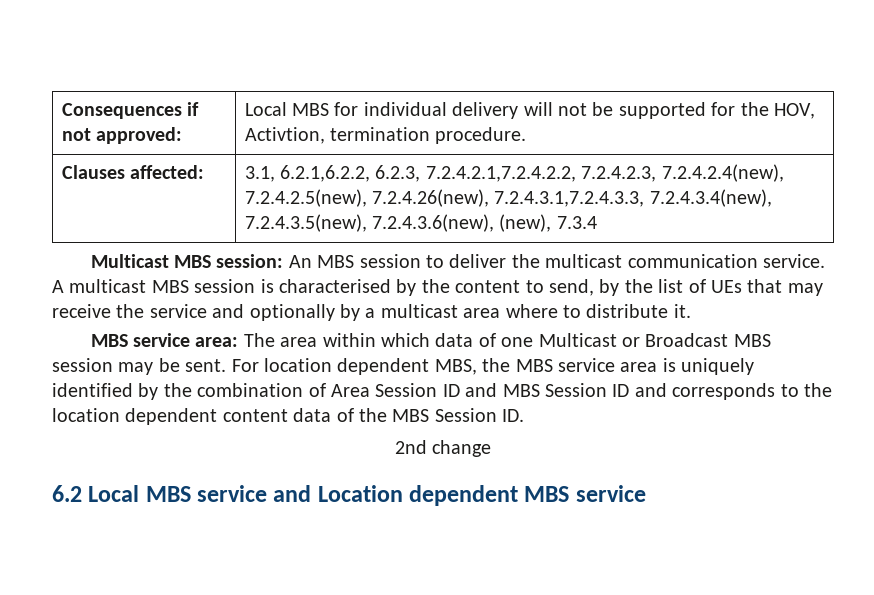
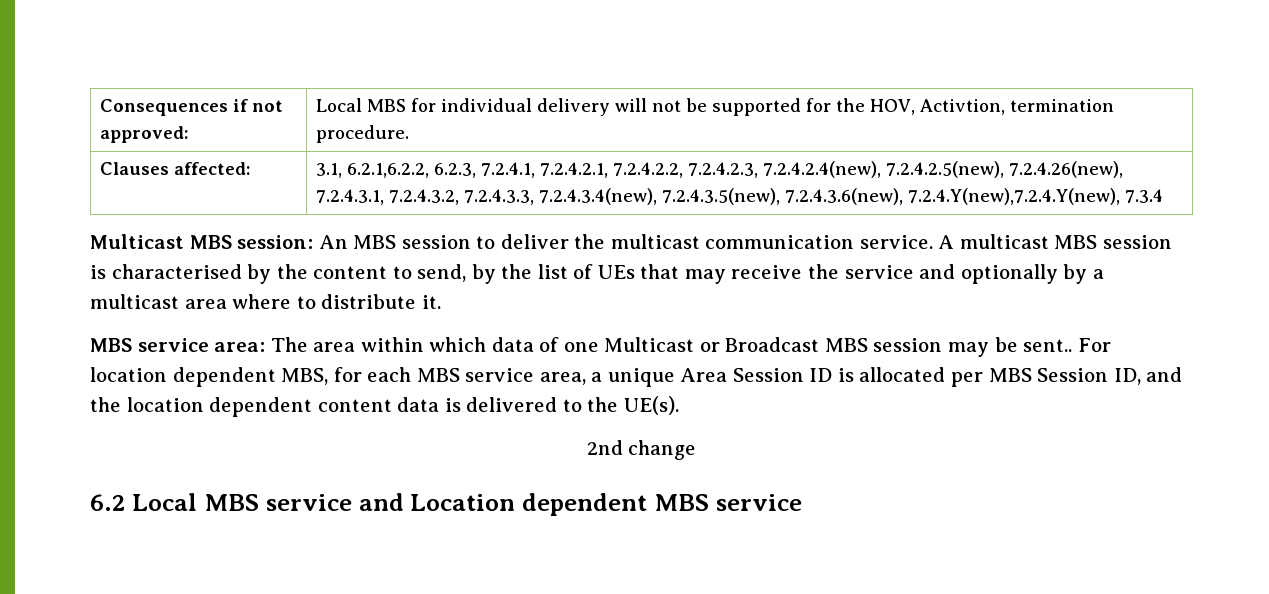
- Clauses affected: | 3.1, 6.2.1,6.2.2, 6.2.3, 7.2.4.2.1,7.2.4.2.2, 7.2.4.2.3, 7.2.4.2.4(new), 7.2.4.2.5(new), 7.2.4.26(new), 7.2.4.3.1,7.2.4.3.3, 7.2.4.3.4(new), 7.2.4.3.5(new), 7.2.4.3.6(new), (new), 7.3.4
+ Clauses affected: | 3.1, 6.2.1,6.2.2, 6.2.3, 7.2.4.1, 7.2.4.2.1, 7.2.4.2.2, 7.2.4.2.3, 7.2.4.2.4(new), 7.2.4.2.5(new), 7.2.4.26(new), 7.2.4.3.1, 7.2.4.3.2, 7.2.4.3.3, 7.2.4.3.4(new), 7.2.4.3.5(new), 7.2.4.3.6(new), 7.2.4.Y(new),7.2.4.Y(new), 7.3.4
- MBS service area: The area within which data of one Multicast or Broadcast MBS session may be sent.
+ MBS service area: The area within which data of one Multicast or Broadcast MBS session may be sent..
- For location dependent MBS, the MBS service area is uniquely identified by the combination of Area Session ID and MBS Session ID and corresponds to the location dependent content data of the MBS Session ID.
+ For location dependent MBS, for each MBS service area, a unique Area Session ID is allocated per MBS Session ID, and the location dependent content data is delivered to the UE(s).

